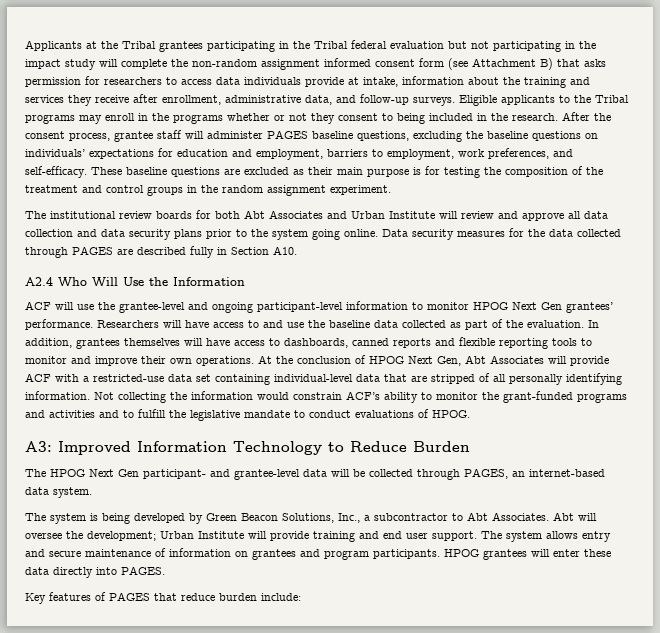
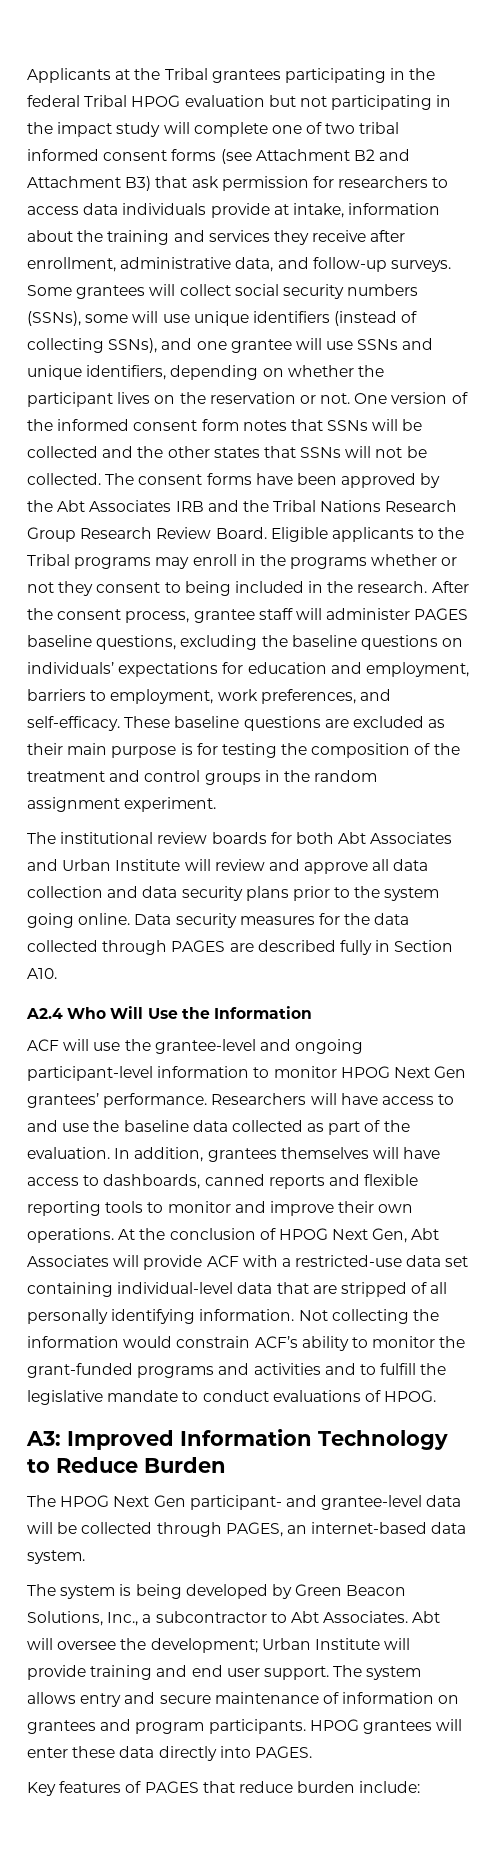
- Applicants at the Tribal grantees participating in the Tribal federal evaluation but not participating in the impact study will complete the non-random assignment informed consent form (see Attachment B) that asks permission for researchers to access data individuals provide at intake, information about the training and services they receive after enrollment, administrative data, and follow-up surveys.
+ Applicants at the Tribal grantees participating in the federal Tribal HPOG evaluation but not participating in the impact study will complete one of two tribal informed consent forms (see Attachment B2 and Attachment B3) that ask permission for researchers to access data individuals provide at intake, information about the training and services they receive after enrollment, administrative data, and follow-up surveys.
+ Some grantees will collect social security numbers (SSNs), some will use unique identifiers (instead of collecting SSNs), and one grantee will use SSNs and unique identifiers, depending on whether the participant lives on the reservation or not. One version of the informed consent form notes that SSNs will be collected and the other states that SSNs will not be collected. The consent forms have been approved by the Abt Associates IRB and the Tribal Nations Research Group Research Review Board.

